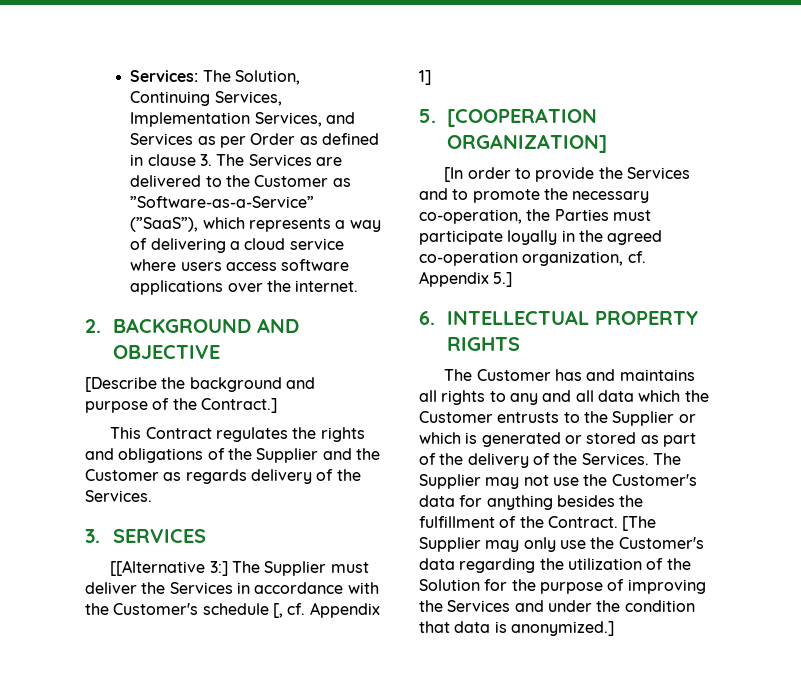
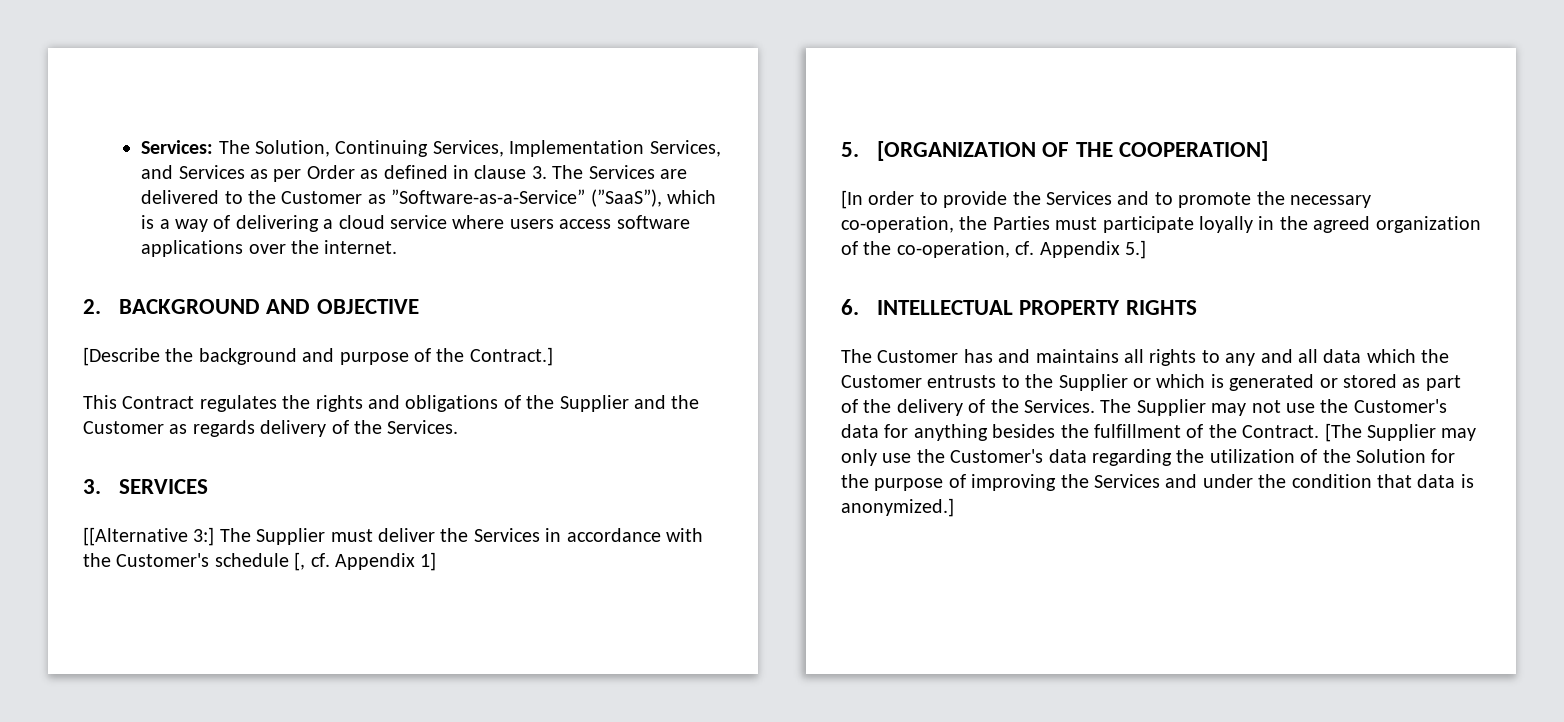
- Services: The Solution, Continuing Services, Implementation Services, and Services as per Order as defined in clause 3. The Services are delivered to the Customer as ”Software-as-a-Service” (”SaaS”), which represents a way of delivering a cloud service where users access software applications over the internet.
+ Services: The Solution, Continuing Services, Implementation Services, and Services as per Order as defined in clause 3. The Services are delivered to the Customer as ”Software-as-a-Service” (”SaaS”), which is a way of delivering a cloud service where users access software applications over the internet.
- 5. [COOPERATION ORGANIZATION]
+ 5. [ORGANIZATION OF THE COOPERATION]
- [In order to provide the Services and to promote the necessary co-operation, the Parties must participate loyally in the agreed co-operation organization, cf. Appendix 5.]
+ [In order to provide the Services and to promote the necessary co-operation, the Parties must participate loyally in the agreed organization of the co-operation, cf. Appendix 5.]

